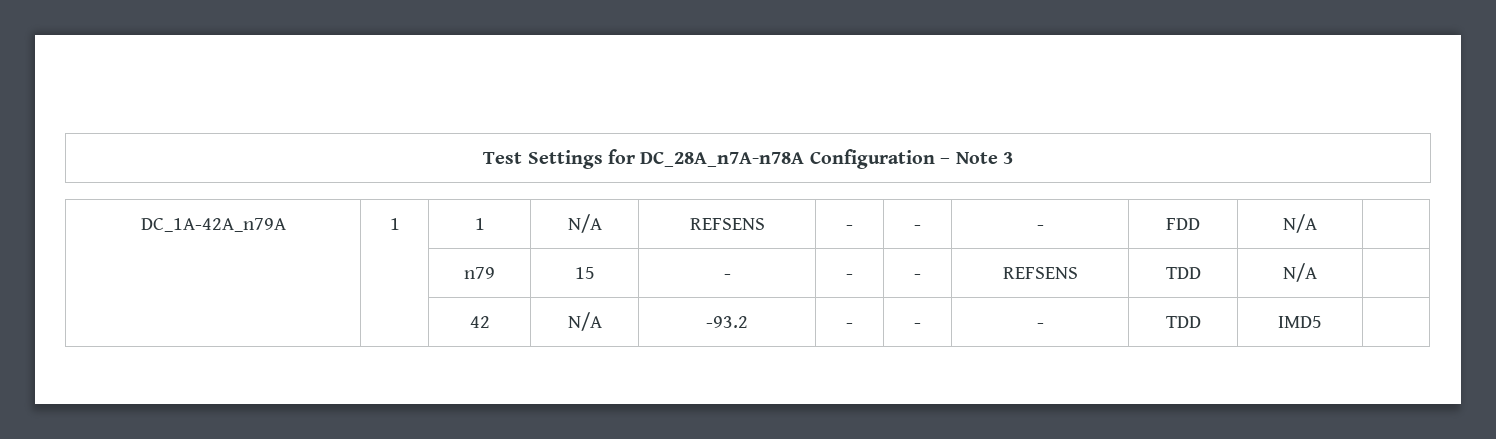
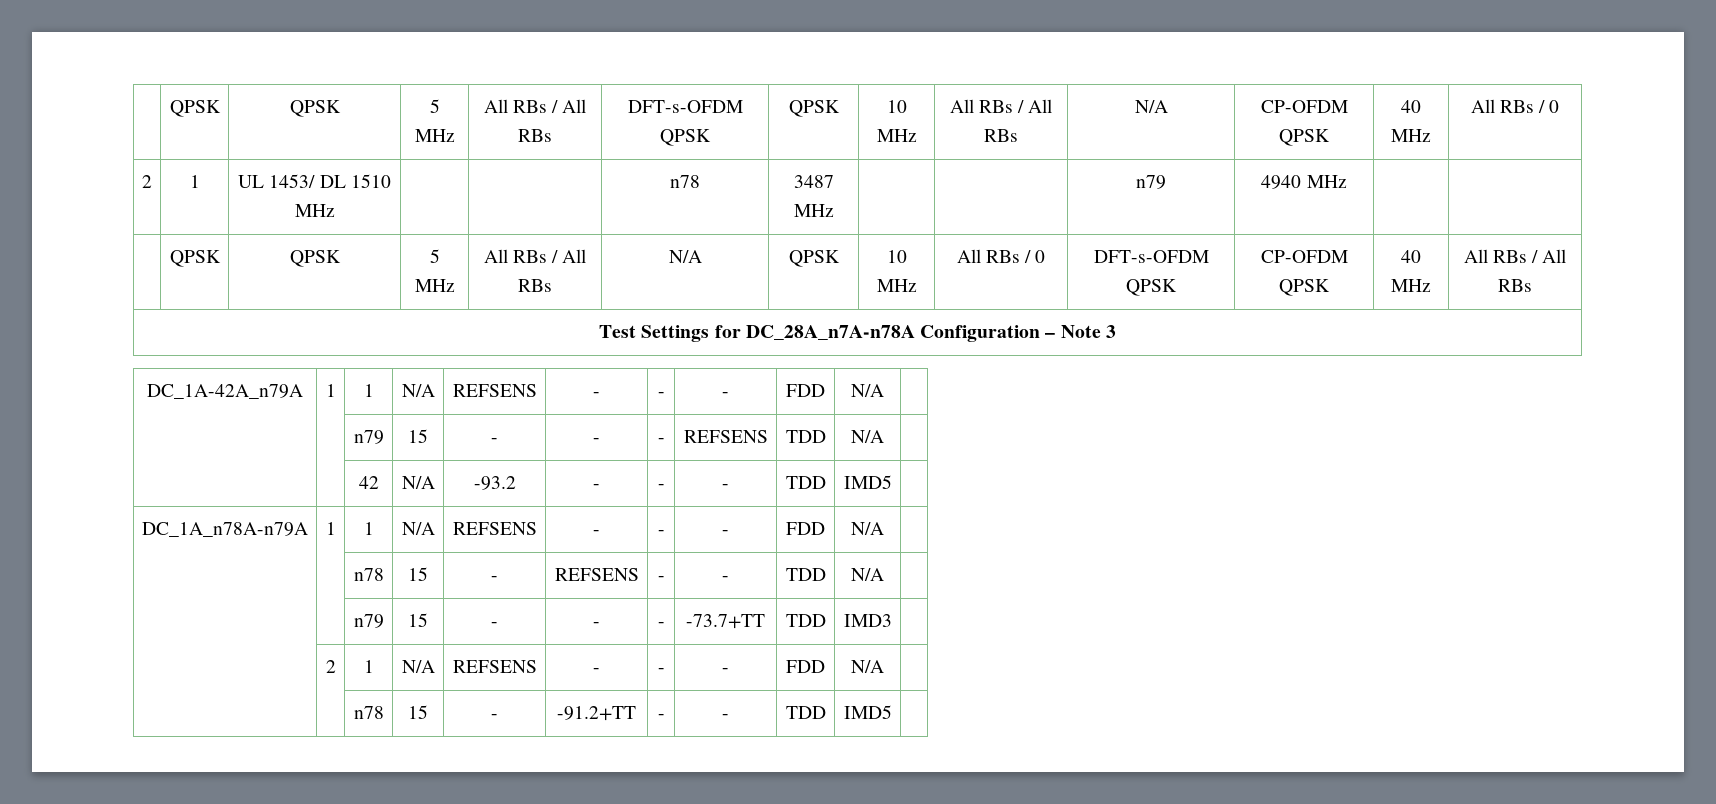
+ | QPSK | QPSK | 5 MHz | All RBs / All RBs | DFT-s-OFDM QPSK | QPSK | 10 MHz | All RBs / All RBs | N/A | CP-OFDM QPSK | 40 MHz | All RBs / 0
+ 2 | 1 | UL 1453/ DL 1510 MHz | | | n78 | 3487 MHz | | | n79 | 4940 MHz | |
+ | QPSK | QPSK | 5 MHz | All RBs / All RBs | N/A | QPSK | 10 MHz | All RBs / 0 | DFT-s-OFDM QPSK | CP-OFDM QPSK | 40 MHz | All RBs / All RBs
+ DC_1A_n78A-n79A | 1 | 1 | N/A | REFSENS | - | - | - | FDD | N/A |
+ | | n78 | 15 | - | REFSENS | - | - | TDD | N/A |
+ | | n79 | 15 | - | - | - | -73.7+TT | TDD | IMD3 |
+ | 2 | 1 | N/A | REFSENS | - | - | - | FDD | N/A |
+ | | n78 | 15 | - | -91.2+TT | - | - | TDD | IMD5 |

